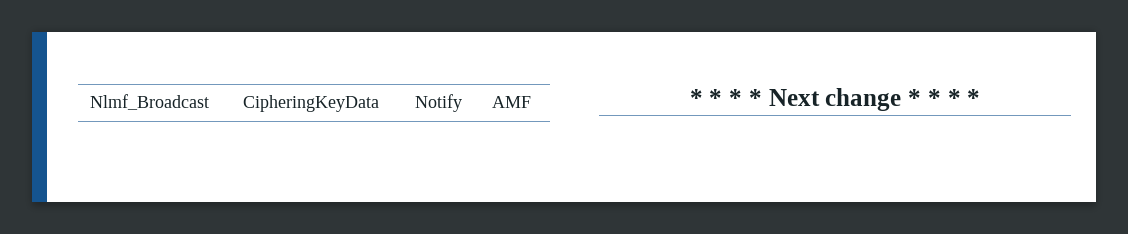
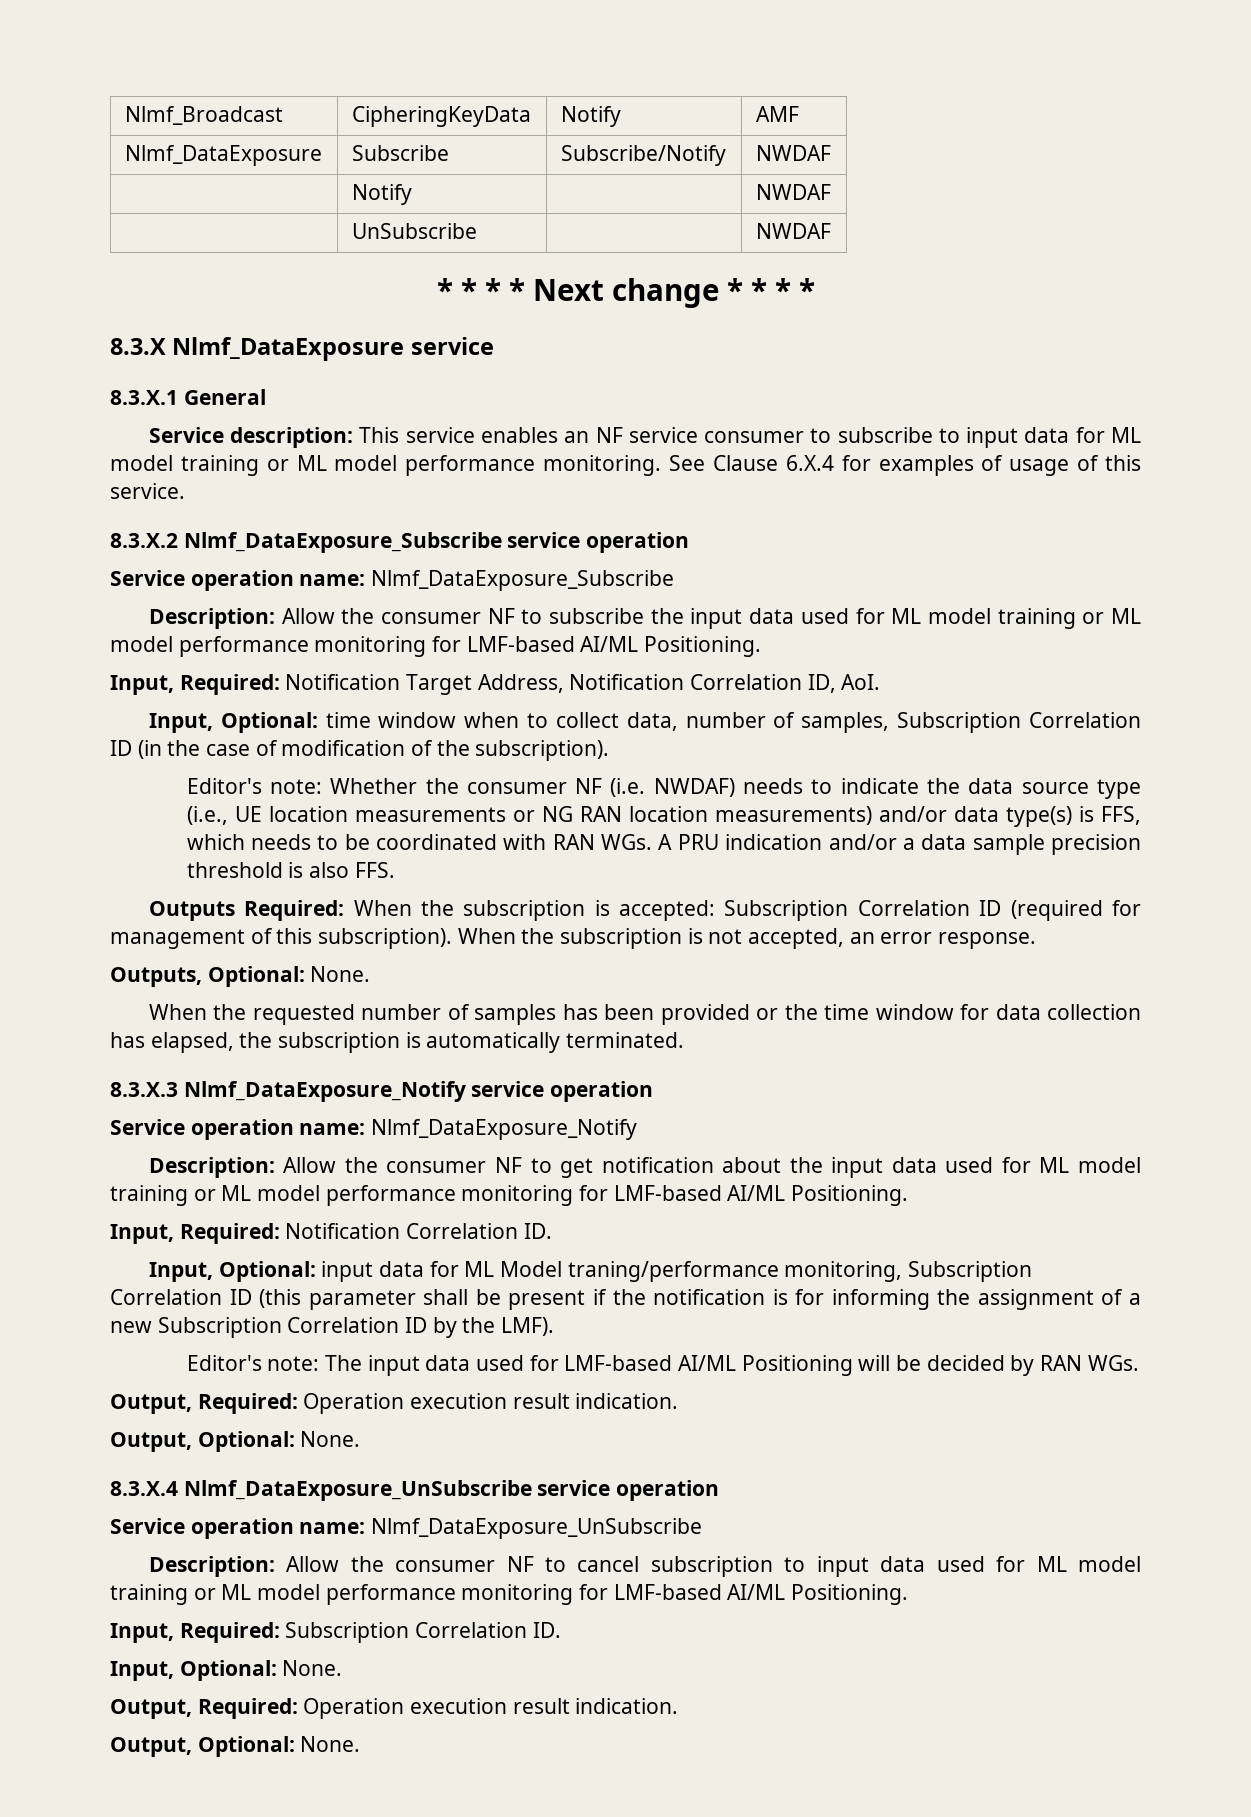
+ Nlmf_DataExposure | Subscribe | Subscribe/Notify | NWDAF
+ | Notify | | NWDAF
+ | UnSubscribe | | NWDAF
+ 8.3.X Nlmf_DataExposure service
+ 8.3.X.1 General
+ Service description: This service enables an NF service consumer to subscribe to input data for ML model training or ML model performance monitoring. See Clause 6.X.4 for examples of usage of this service.
+ 8.3.X.2 Nlmf_DataExposure_Subscribe service operation
+ Service operation name: Nlmf_DataExposure_Subscribe
+ Description: Allow the consumer NF to subscribe the input data used for ML model training or ML model performance monitoring for LMF-based AI/ML Positioning.
+ Input, Required: Notification Target Address, Notification Correlation ID, AoI.
+ Input, Optional: time window when to collect data, number of samples, Subscription Correlation ID (in the case of modification of the subscription).
+ Editor's note: Whether the consumer NF (i.e. NWDAF) needs to indicate the data source type (i.e., UE location measurements or NG RAN location measurements) and/or data type(s) is FFS, which needs to be coordinated with RAN WGs. A PRU indication and/or a data sample precision threshold is also FFS.
+ Outputs Required: When the subscription is accepted: Subscription Correlation ID (required for management of this subscription). When the subscription is not accepted, an error response.
+ Outputs, Optional: None.
+ When the requested number of samples has been provided or the time window for data collection has elapsed, the subscription is automatically terminated.
+ 8.3.X.3 Nlmf_DataExposure_Notify service operation
+ Service operation name: Nlmf_DataExposure_Notify
+ Description: Allow the consumer NF to get notification about the input data used for ML model training or ML model performance monitoring for LMF-based AI/ML Positioning.
+ Input, Required: Notification Correlation ID.
+ Input, Optional: input data for ML Model traning/performance monitoring, Subscription Correlation ID (this parameter shall be present if the notification is for informing the assignment of a new Subscription Correlation ID by the LMF).
+ Editor's note: The input data used for LMF-based AI/ML Positioning will be decided by RAN WGs.
+ Output, Required: Operation execution result indication.
+ Output, Optional: None.
+ 8.3.X.4 Nlmf_DataExposure_UnSubscribe service operation
+ Service operation name: Nlmf_DataExposure_UnSubscribe
+ Description: Allow the consumer NF to cancel subscription to input data used for ML model training or ML model performance monitoring for LMF-based AI/ML Positioning.
+ Input, Required: Subscription Correlation ID.
+ Input, Optional: None.
+ Output, Required: Operation execution result indication.
+ Output, Optional: None.

